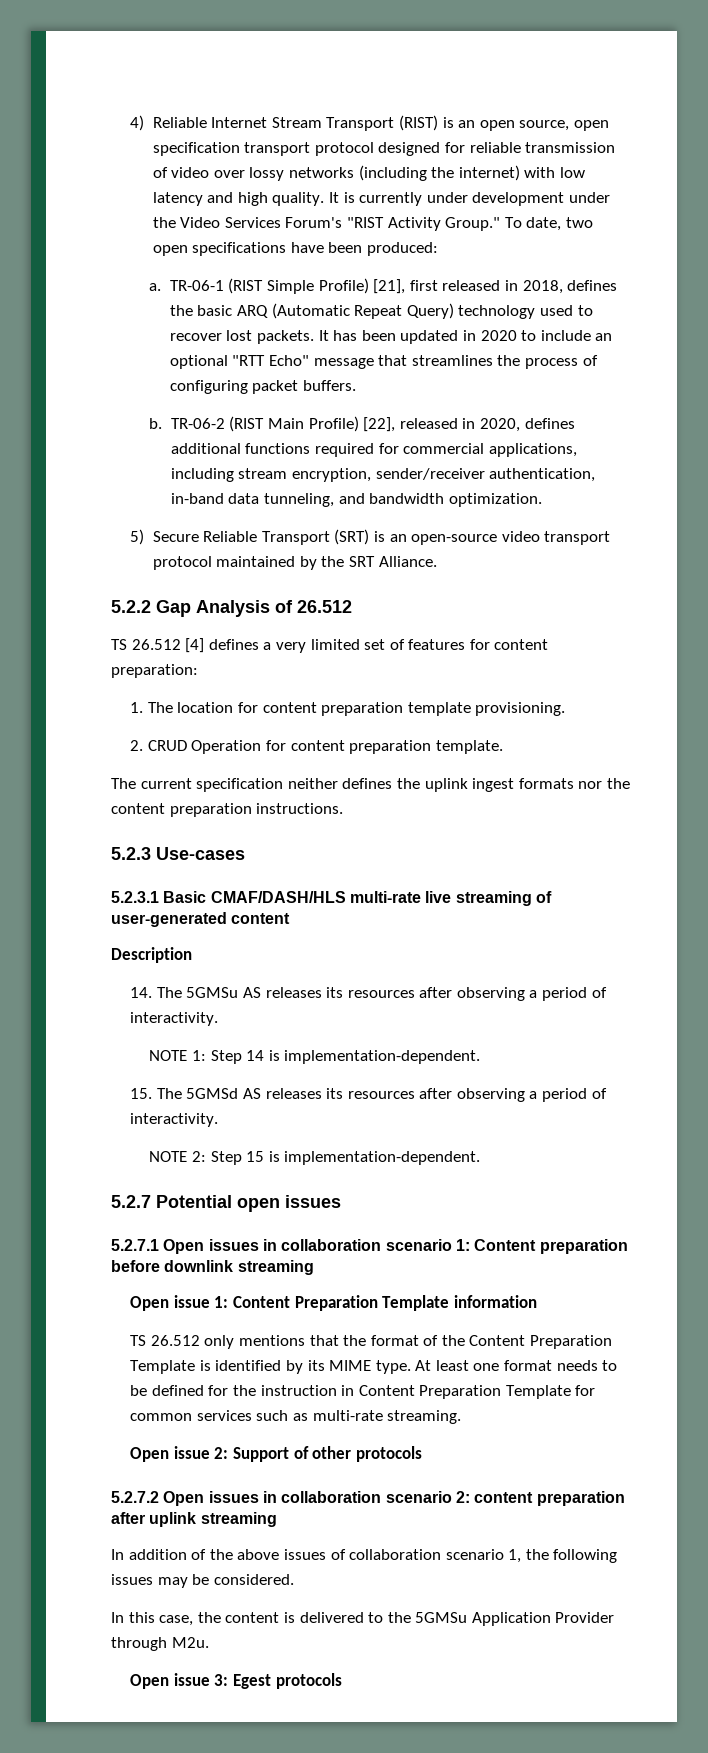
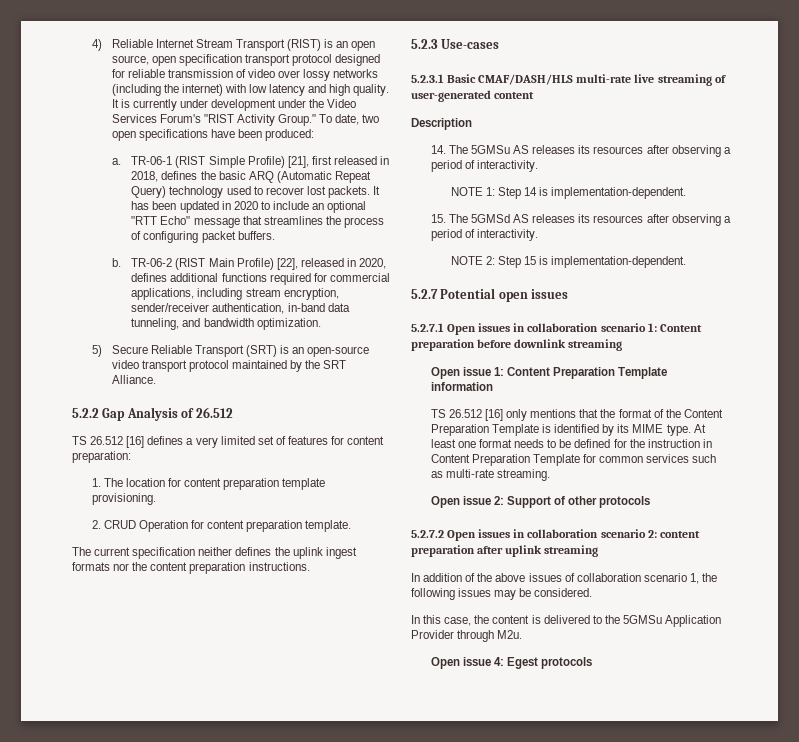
- TS 26.512 [4] defines a very limited set of features for content preparation:
+ TS 26.512 [16] defines a very limited set of features for content preparation:
- TS 26.512 only mentions that the format of the Content Preparation Template is identified by its MIME type.
+ TS 26.512 [16] only mentions that the format of the Content Preparation Template is identified by its MIME type.
- Open issue 3: Egest protocols
+ Open issue 4: Egest protocols

